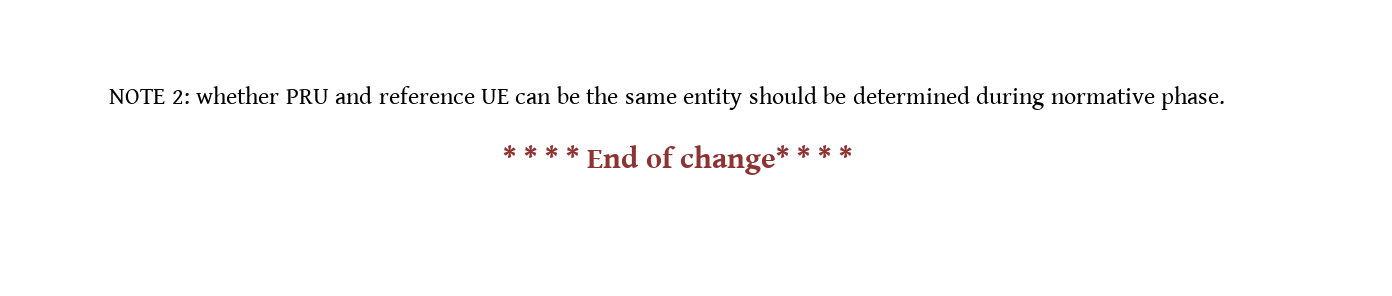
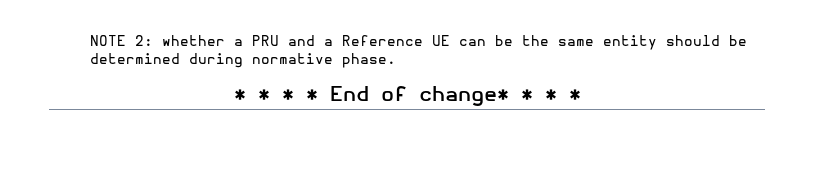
- NOTE 2: whether PRU and reference UE can be the same entity should be determined during normative phase.
+ NOTE 2: whether a PRU and a Reference UE can be the same entity should be determined during normative phase.

